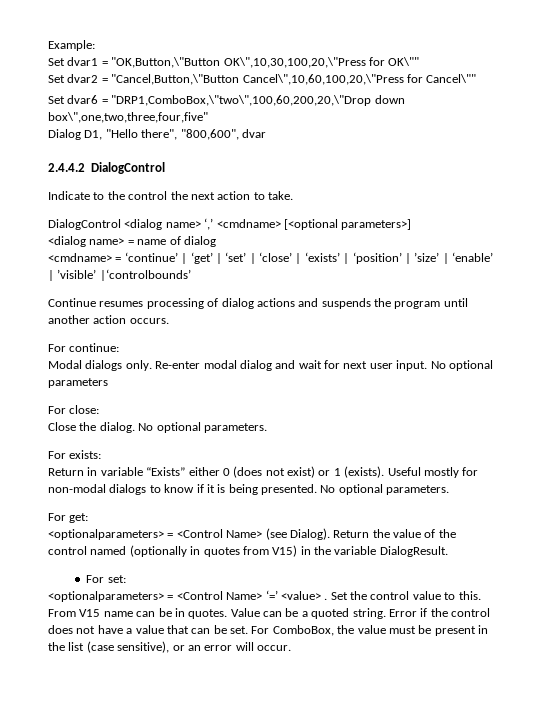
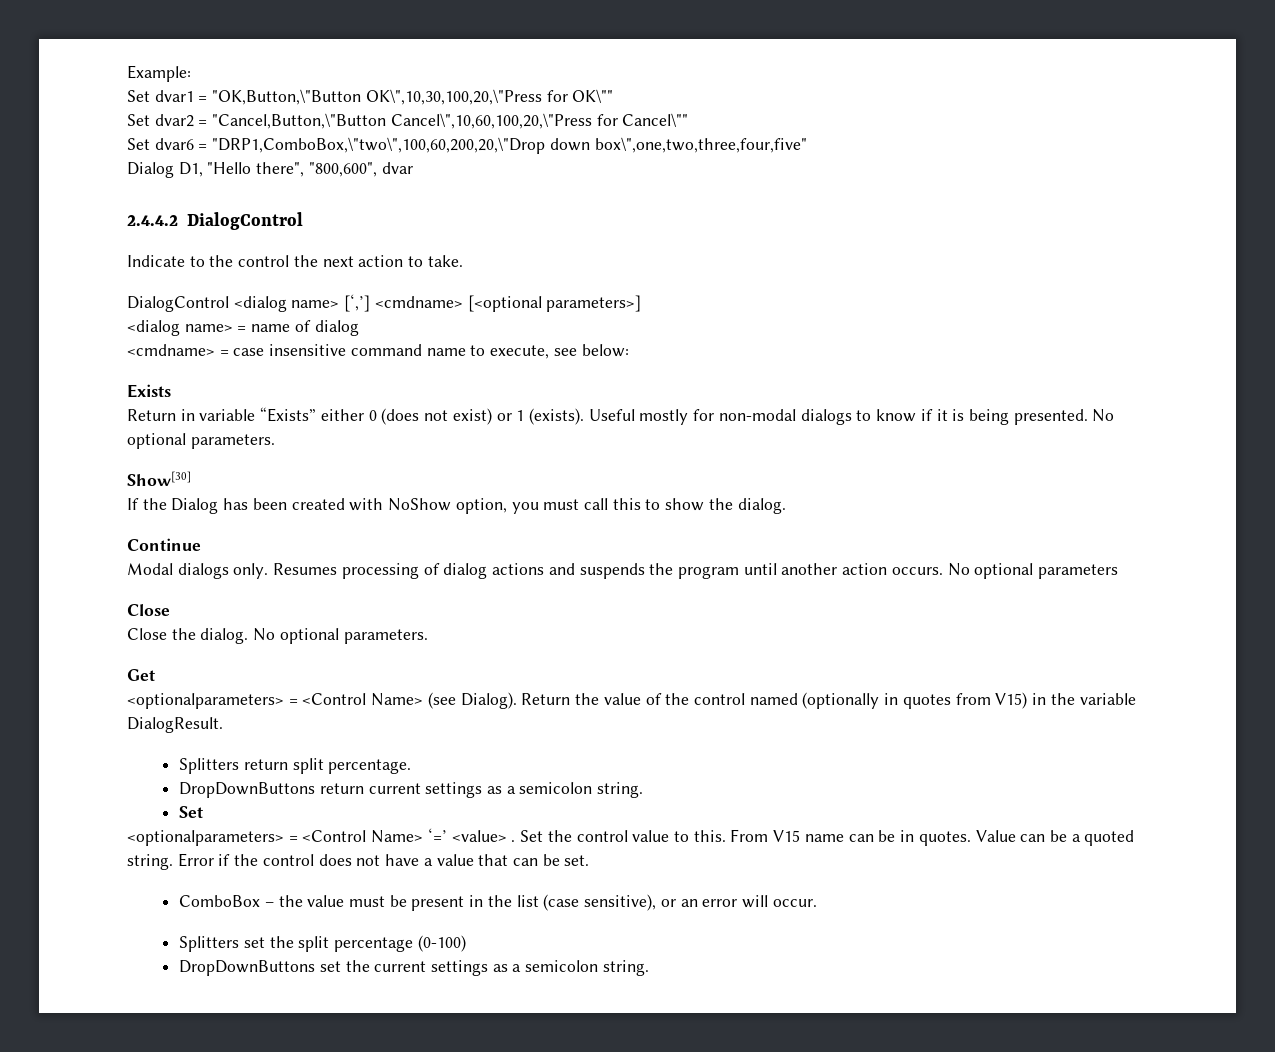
- DialogControl <dialog name> ‘,’ <cmdname> [<optional parameters>]
+ DialogControl <dialog name> [‘,’] <cmdname> [<optional parameters>]
- <cmdname> = ‘continue’ | ‘get’ | ‘set’ | ‘close’ | ‘exists’ | ‘position’ | ’size’ | ‘enable’ | ’visible’ |‘controlbounds’
- Continue resumes processing of dialog actions and suspends the program until another action occurs.
- For continue:
- Modal dialogs only. Re-enter modal dialog and wait for next user input. No optional parameters
- For close:
- Close the dialog. No optional parameters.
- For exists:
+ <cmdname> = case insensitive command name to execute, see below:
+ Exists
- For get:
+ Show[30]
+ If the Dialog has been created with NoShow option, you must call this to show the dialog.
+ Continue
+ Modal dialogs only. Resumes processing of dialog actions and suspends the program until another action occurs. No optional parameters
+ Close
+ Close the dialog. No optional parameters.
+ Get
- For set:
+ Splitters return split percentage.
+ DropDownButtons return current settings as a semicolon string.
+ Set
- Error if the control does not have a value that can be set. For ComboBox, the value must be present in the list (case sensitive), or an error will occur.
+ Error if the control does not have a value that can be set.
+ ComboBox – the value must be present in the list (case sensitive), or an error will occur.
+ Splitters set the split percentage (0-100)
+ DropDownButtons set the current settings as a semicolon string.

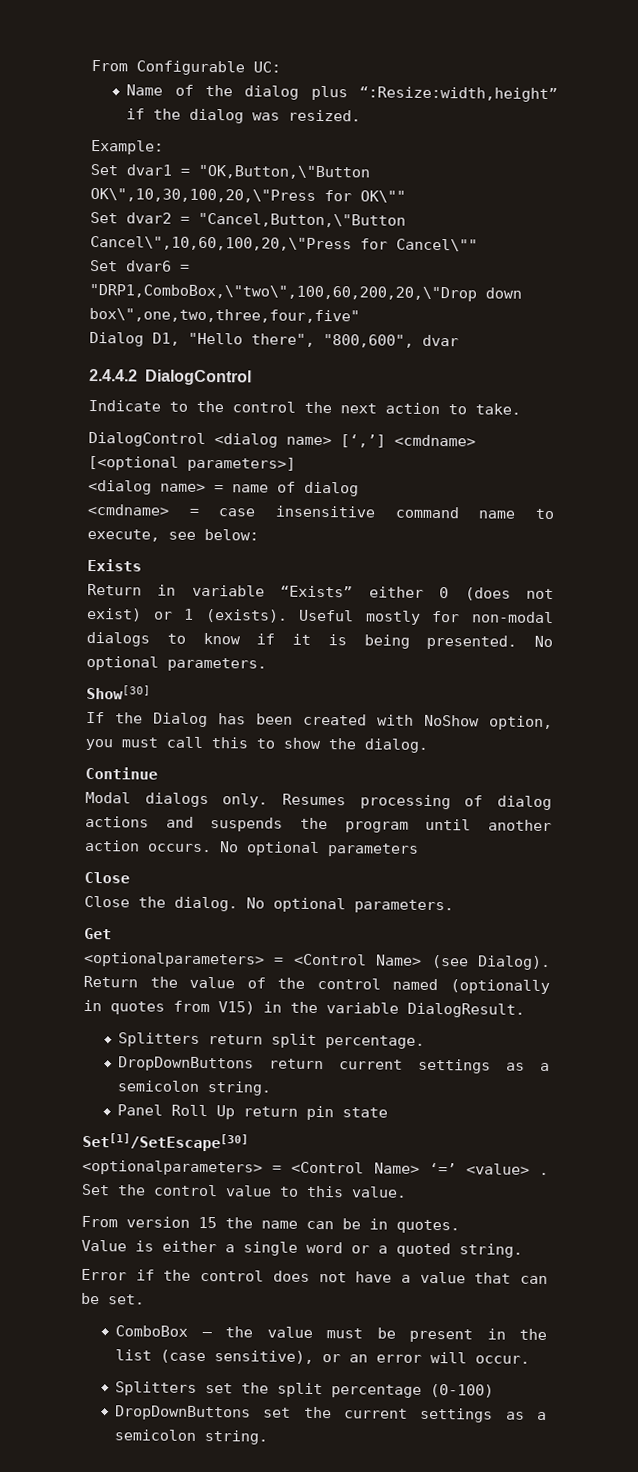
+ From Configurable UC:
+ Name of the dialog plus “:Resize:width,height” if the dialog was resized.
  DropDownButtons return current settings as a semicolon string.
- Set
+ Panel Roll Up return pin state
+ Set[1]/SetEscape[30]
- Set the control value to this. From V15 name can be in quotes. Value can be a quoted string. Error if the control does not have a value that can be set.
+ Set the control value to this value.
+ From version 15 the name can be in quotes.
+ Value is either a single word or a quoted string.
+ Error if the control does not have a value that can be set.

